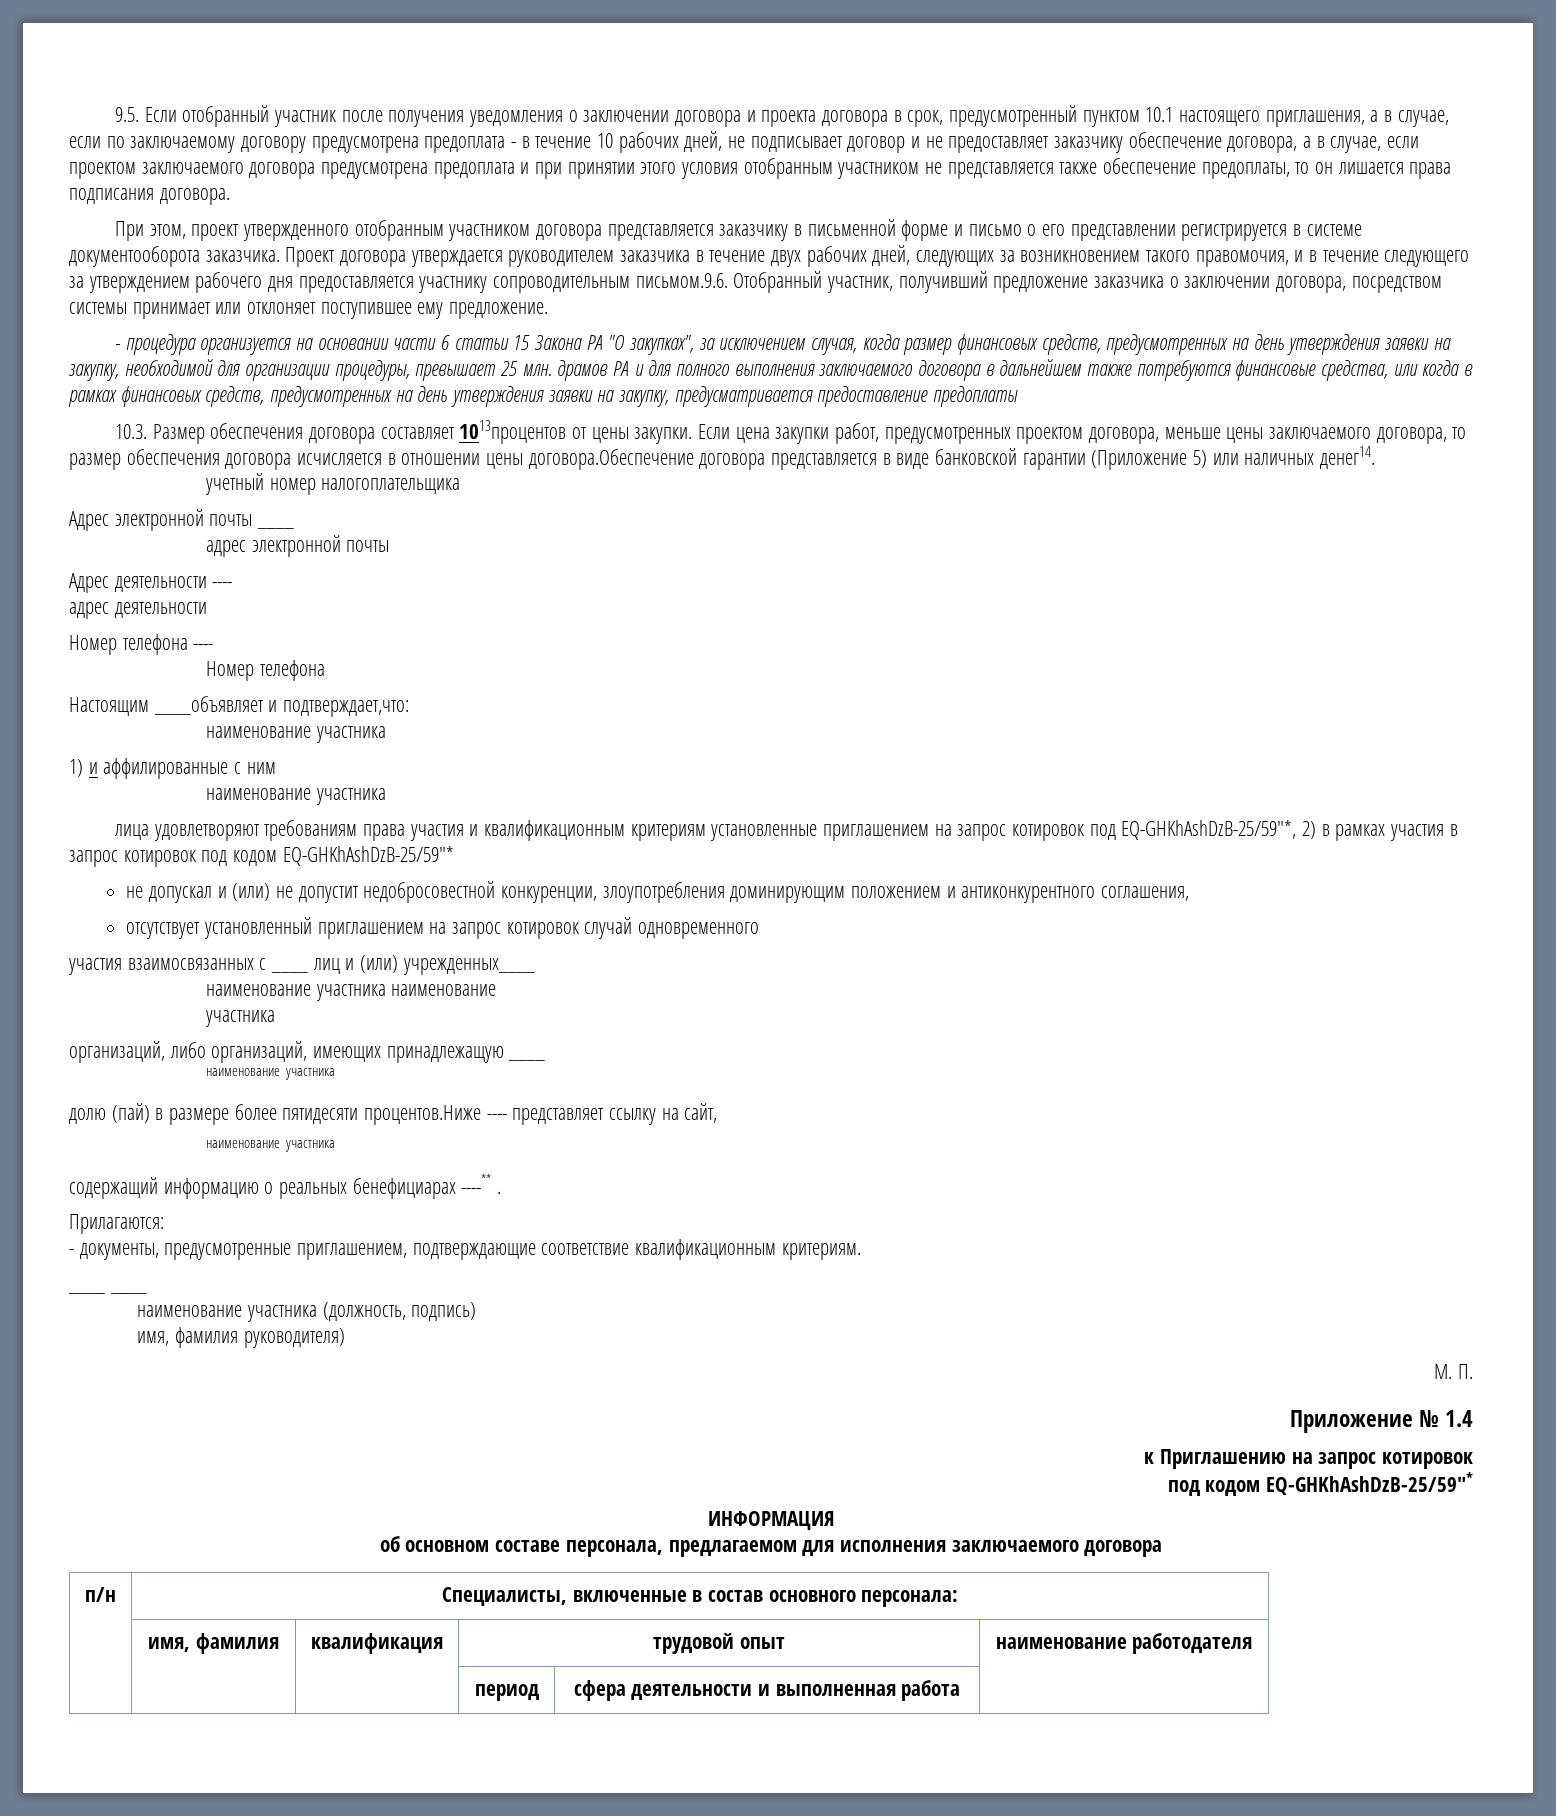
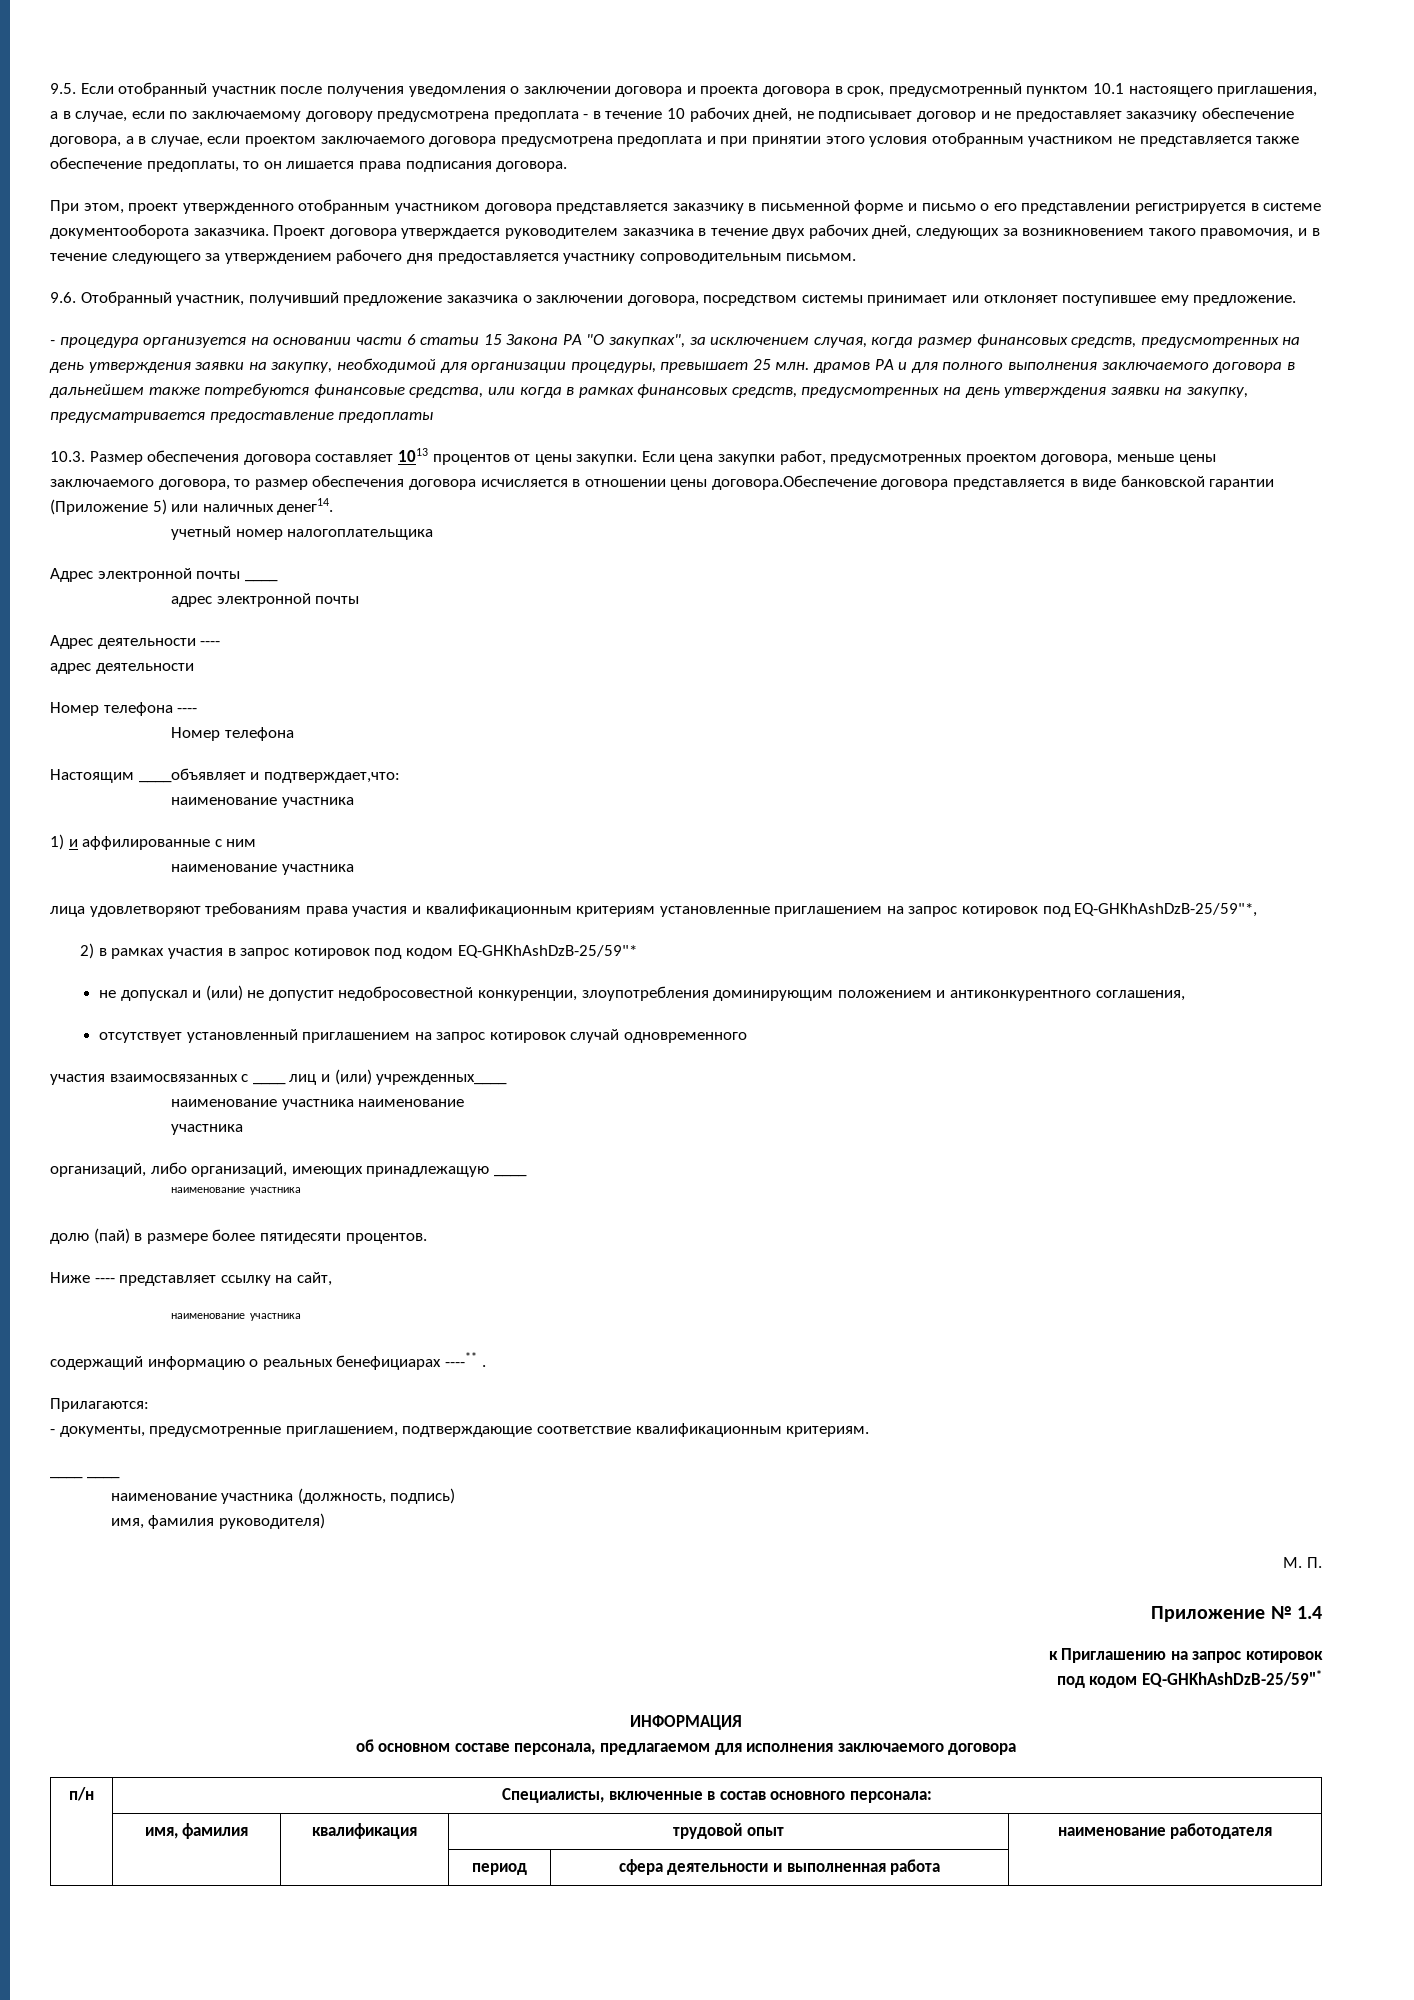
- Проект договора утверждается руководителем заказчика в течение двух рабочих дней, следующих за возникновением такого правомочия, и в течение следующего за утверждением рабочего дня предоставляется участнику сопроводительным письмом.9.6. Отобранный участник, получивший предложение заказчика о заключении договора, посредством системы принимает или отклоняет поступившее ему предложение.
+ Проект договора утверждается руководителем заказчика в течение двух рабочих дней, следующих за возникновением такого правомочия, и в течение следующего за утверждением рабочего дня предоставляется участнику сопроводительным письмом.
+ 9.6. Отобранный участник, получивший предложение заказчика о заключении договора, посредством системы принимает или отклоняет поступившее ему предложение.
- 10.3. Размер обеспечения договора составляет 1013процентов от цены закупки.
+ 10.3. Размер обеспечения договора составляет 1013 процентов от цены закупки.
- лица удовлетворяют требованиям права участия и квалификационным критериям установленные приглашением на запрос котировок под EQ-GHKhAshDzB-25/59"*, 2) в рамках участия в запрос котировок под кодом EQ-GHKhAshDzB-25/59"*
+ лица удовлетворяют требованиям права участия и квалификационным критериям установленные приглашением на запрос котировок под EQ-GHKhAshDzB-25/59"*,
+ 2) в рамках участия в запрос котировок под кодом EQ-GHKhAshDzB-25/59"*
- долю (пай) в размере более пятидесяти процентов.Ниже ---- представляет ссылку на сайт,
+ долю (пай) в размере более пятидесяти процентов.
+ Ниже ---- представляет ссылку на сайт,

